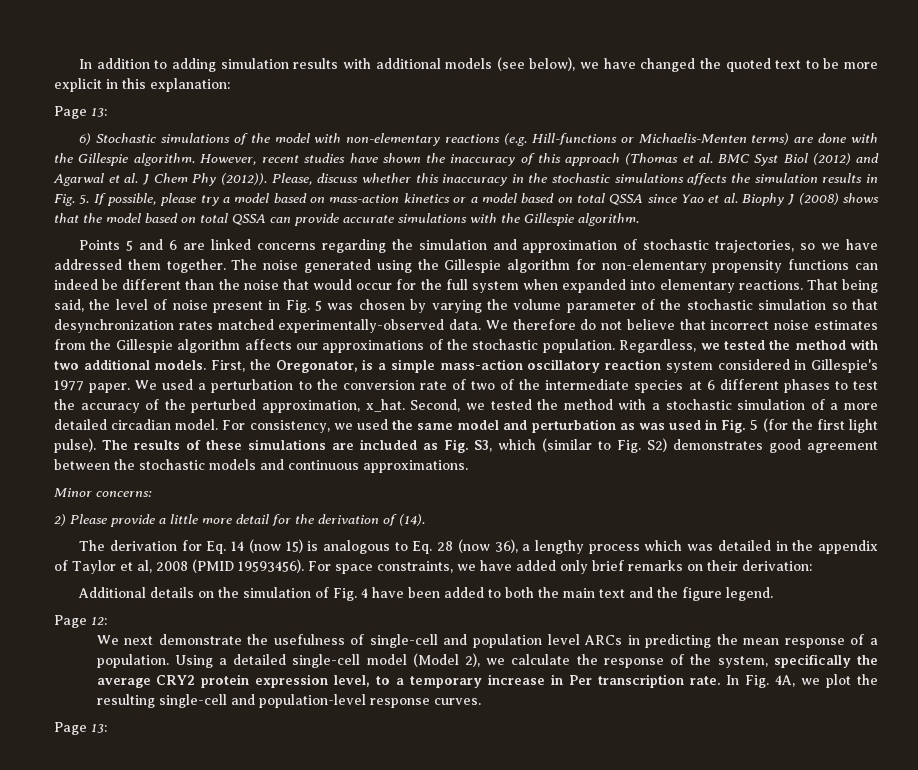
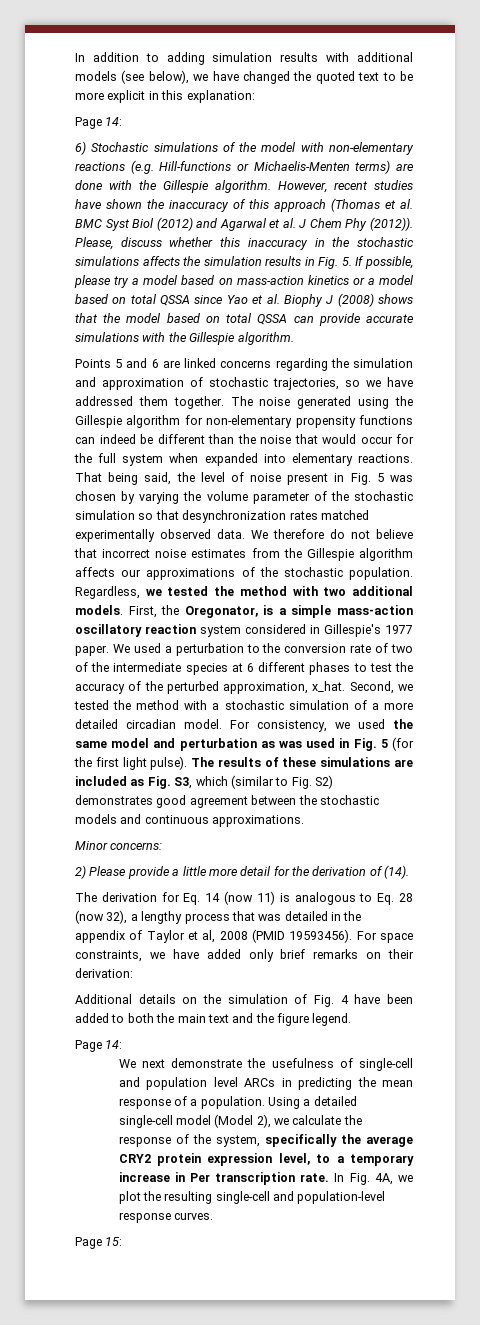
  In addition to adding simulation results with additional models (see below), we have changed the quoted text to be more explicit in this explanation:
- Page 13:
+ Page 14:
- That being said, the level of noise present in Fig. 5 was chosen by varying the volume parameter of the stochastic simulation so that desynchronization rates matched experimentally-observed data.
+ That being said, the level of noise present in Fig. 5 was chosen by varying the volume parameter of the stochastic simulation so that desynchronization rates matched experimentally observed data.
- The derivation for Eq. 14 (now 15) is analogous to Eq. 28 (now 36), a lengthy process which was detailed in the appendix of Taylor et al, 2008 (PMID 19593456).
+ The derivation for Eq. 14 (now 11) is analogous to Eq. 28 (now 32), a lengthy process that was detailed in the appendix of Taylor et al, 2008 (PMID 19593456).
  Additional details on the simulation of Fig. 4 have been added to both the main text and the figure legend.
- Page 12:
+ Page 14:
  In Fig. 4A, we plot the resulting single-cell and population-level response curves.
- Page 13:
+ Page 15:

